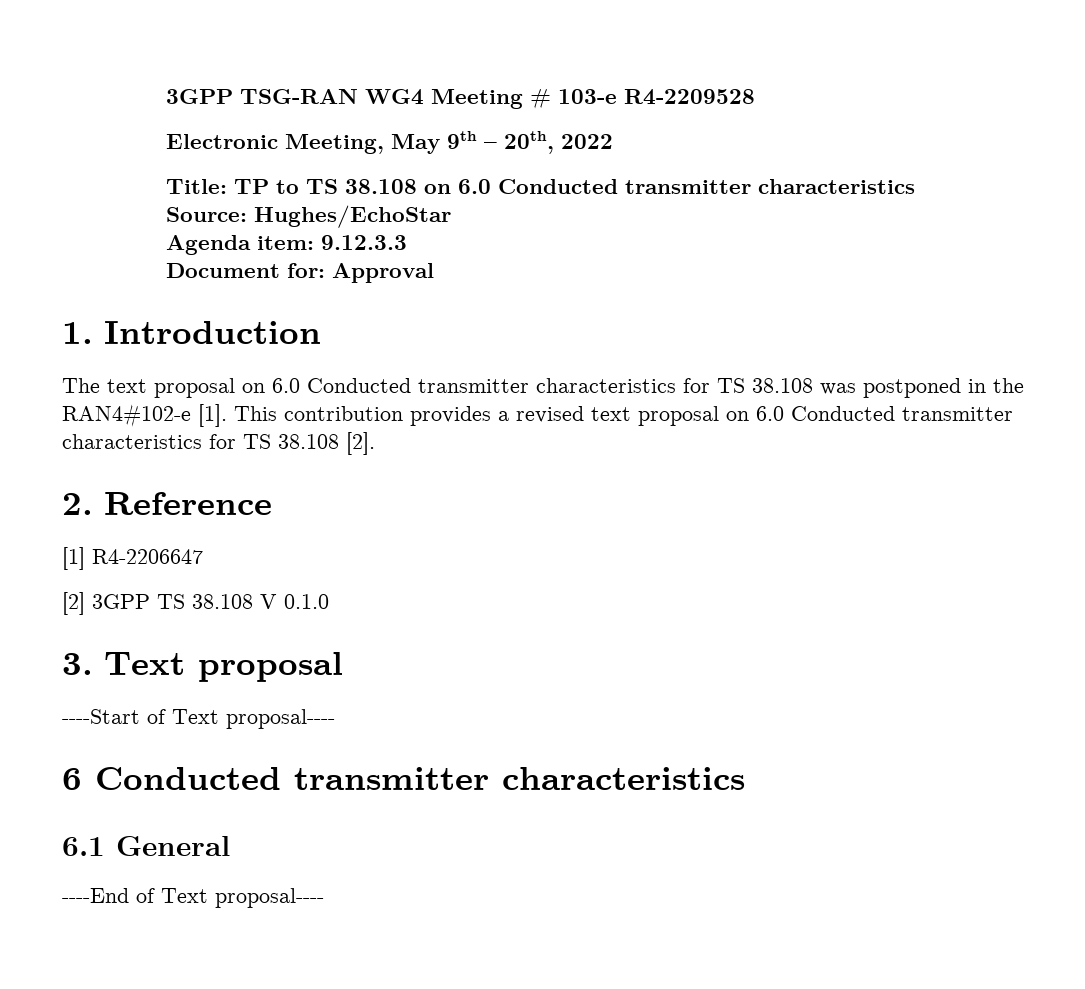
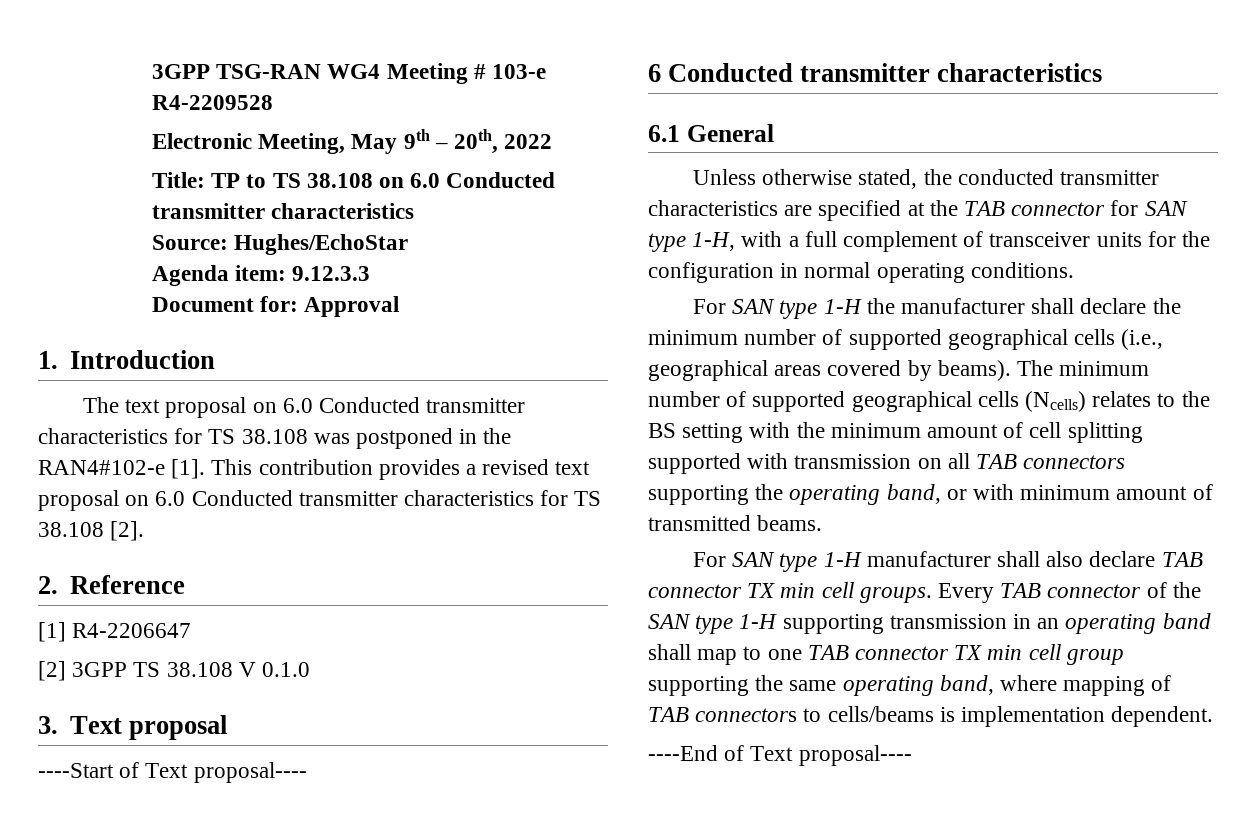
+ Unless otherwise stated, the conducted transmitter characteristics are specified at the TAB connector for SAN type 1-H, with a full complement of transceiver units for the configuration in normal operating conditions.
+ For SAN type 1-H the manufacturer shall declare the minimum number of supported geographical cells (i.e., geographical areas covered by beams). The minimum number of supported geographical cells (Ncells) relates to the BS setting with the minimum amount of cell splitting supported with transmission on all TAB connectors supporting the operating band, or with minimum amount of transmitted beams.
+ For SAN type 1-H manufacturer shall also declare TAB connector TX min cell groups. Every TAB connector of the SAN type 1-H supporting transmission in an operating band shall map to one TAB connector TX min cell group supporting the same operating band, where mapping of TAB connectors to cells/beams is implementation dependent.

